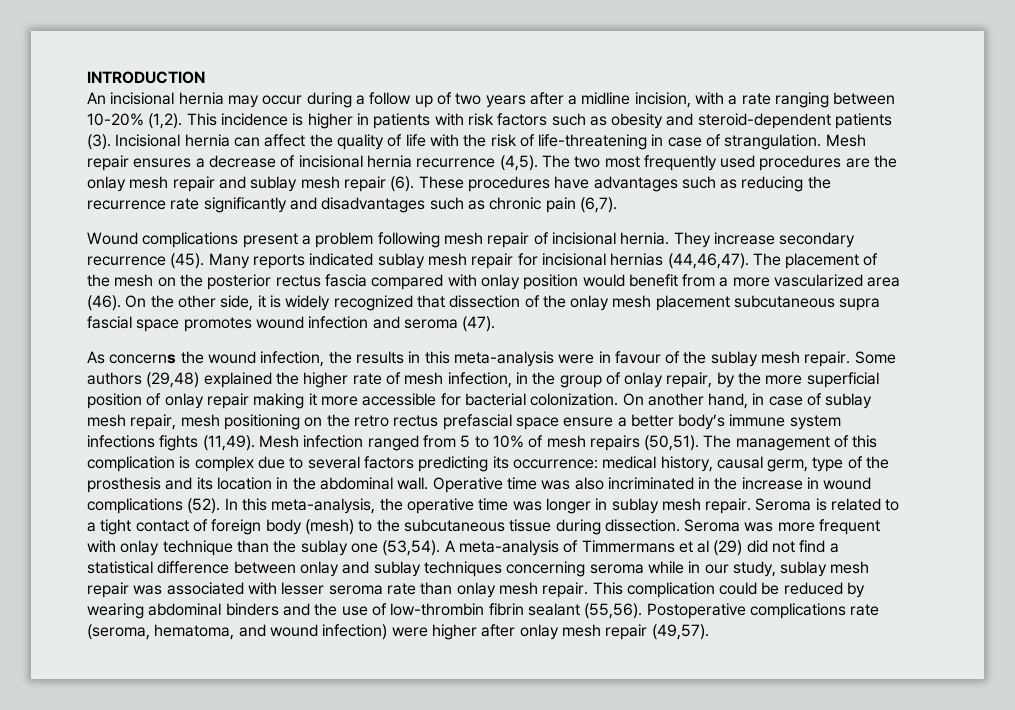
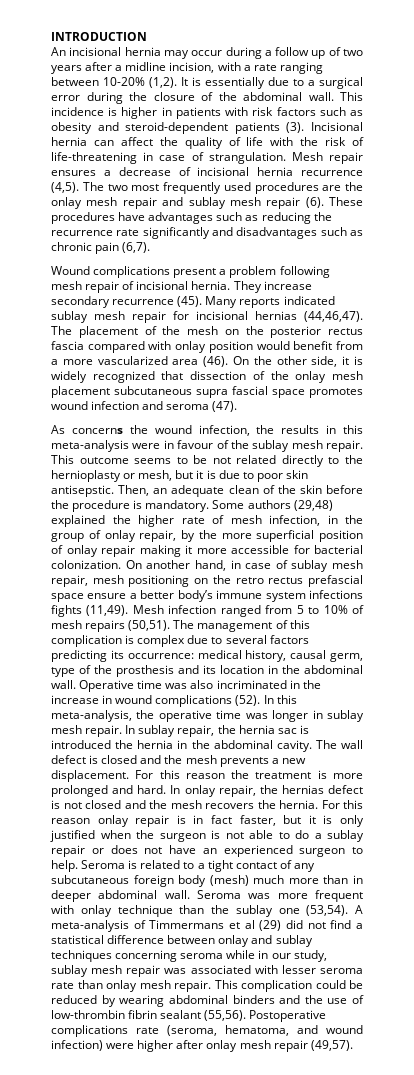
+ It is essentially due to a surgical error during the closure of the abdominal wall.
+ This outcome seems to be not related directly to the hernioplasty or mesh, but it is due to poor skin antisepstic. Then, an adequate clean of the skin before the procedure is mandatory.
+ In sublay repair, the hernia sac is introduced the hernia in the abdominal cavity. The wall defect is closed and the mesh prevents a new displacement. For this reason the treatment is more prolonged and hard. In onlay repair, the hernias defect is not closed and the mesh recovers the hernia. For this reason onlay repair is in fact faster, but it is only justified when the surgeon is not able to do a sublay repair or does not have an experienced surgeon to help.
- Seroma is related to a tight contact of foreign body (mesh) to the subcutaneous tissue during dissection.
+ Seroma is related to a tight contact of any subcutaneous foreign body (mesh) much more than in deeper abdominal wall.

